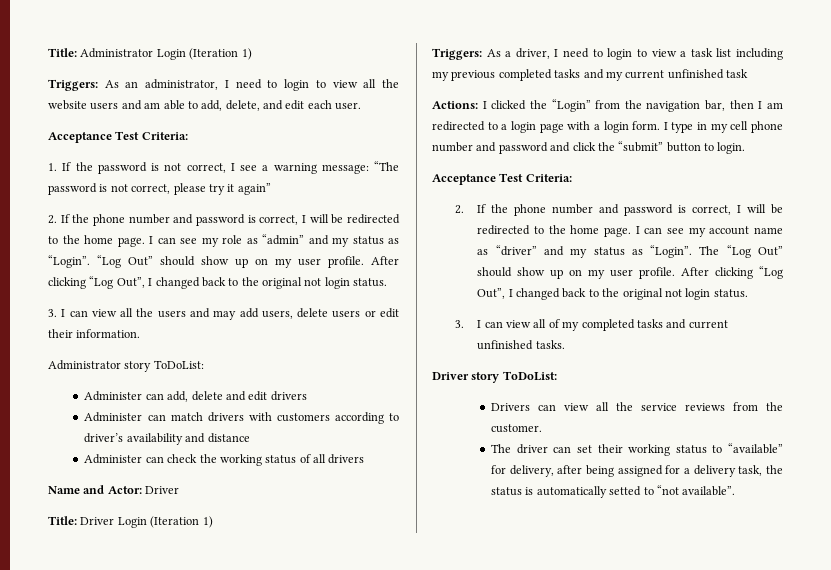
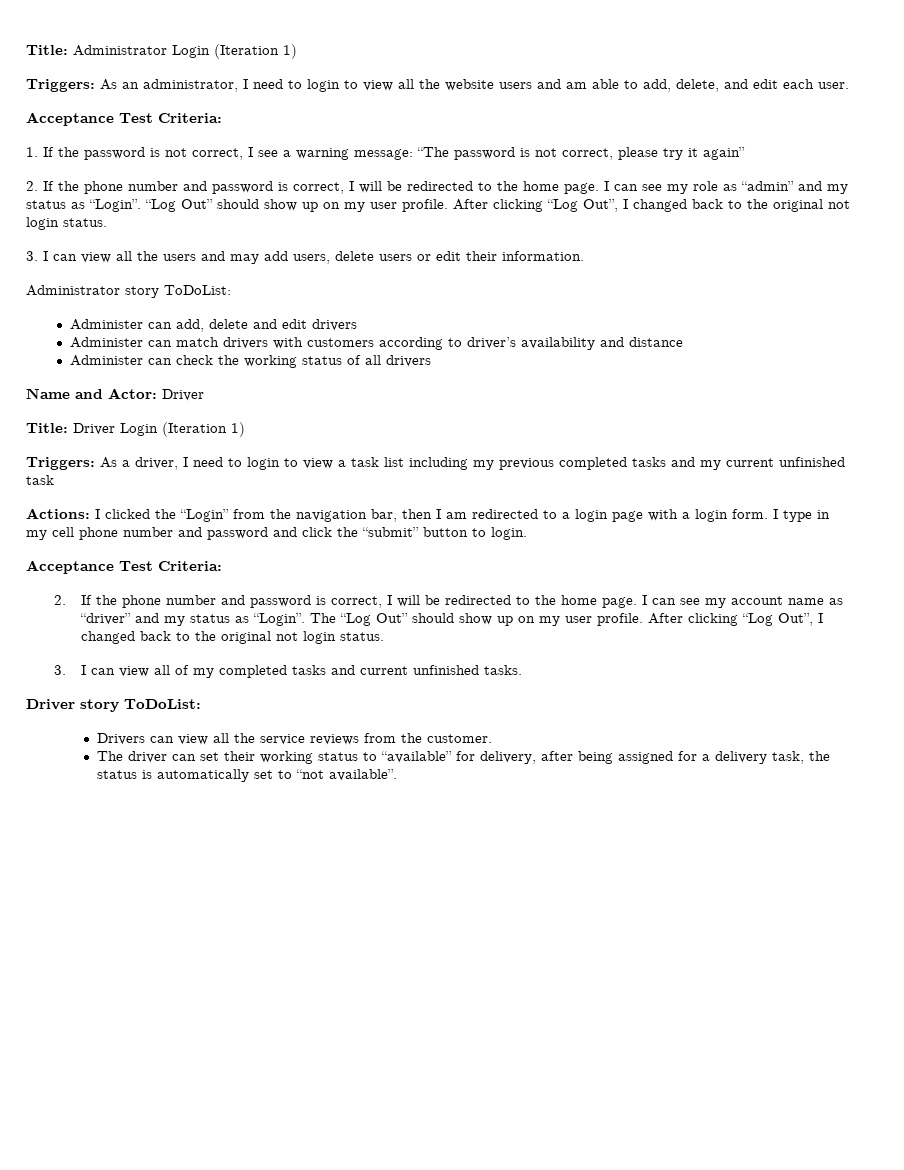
- The driver can set their working status to “available” for delivery, after being assigned for a delivery task, the status is automatically setted to “not available”.
+ The driver can set their working status to “available” for delivery, after being assigned for a delivery task, the status is automatically set to “not available”.

